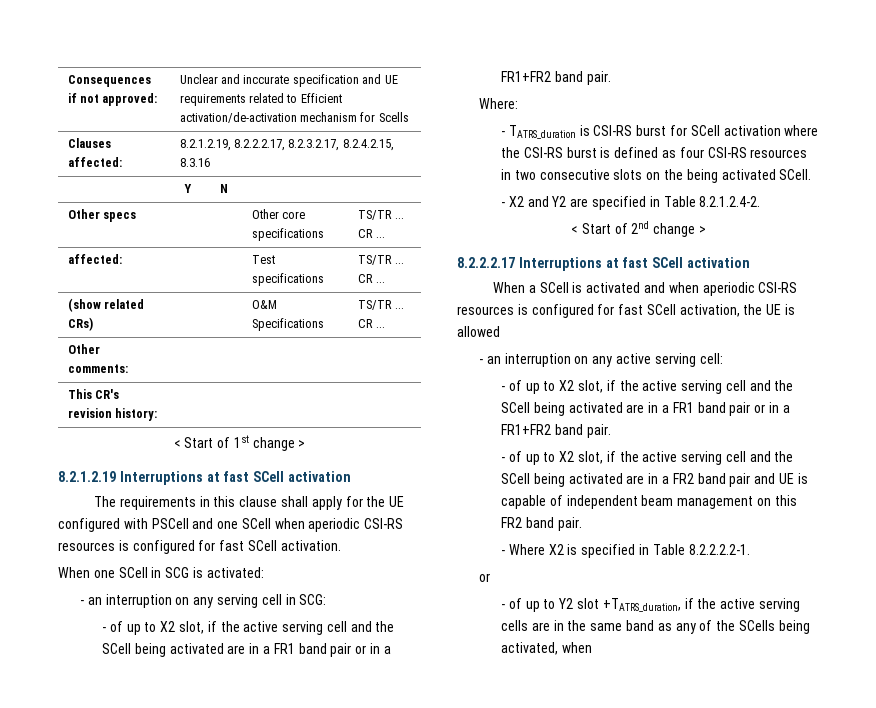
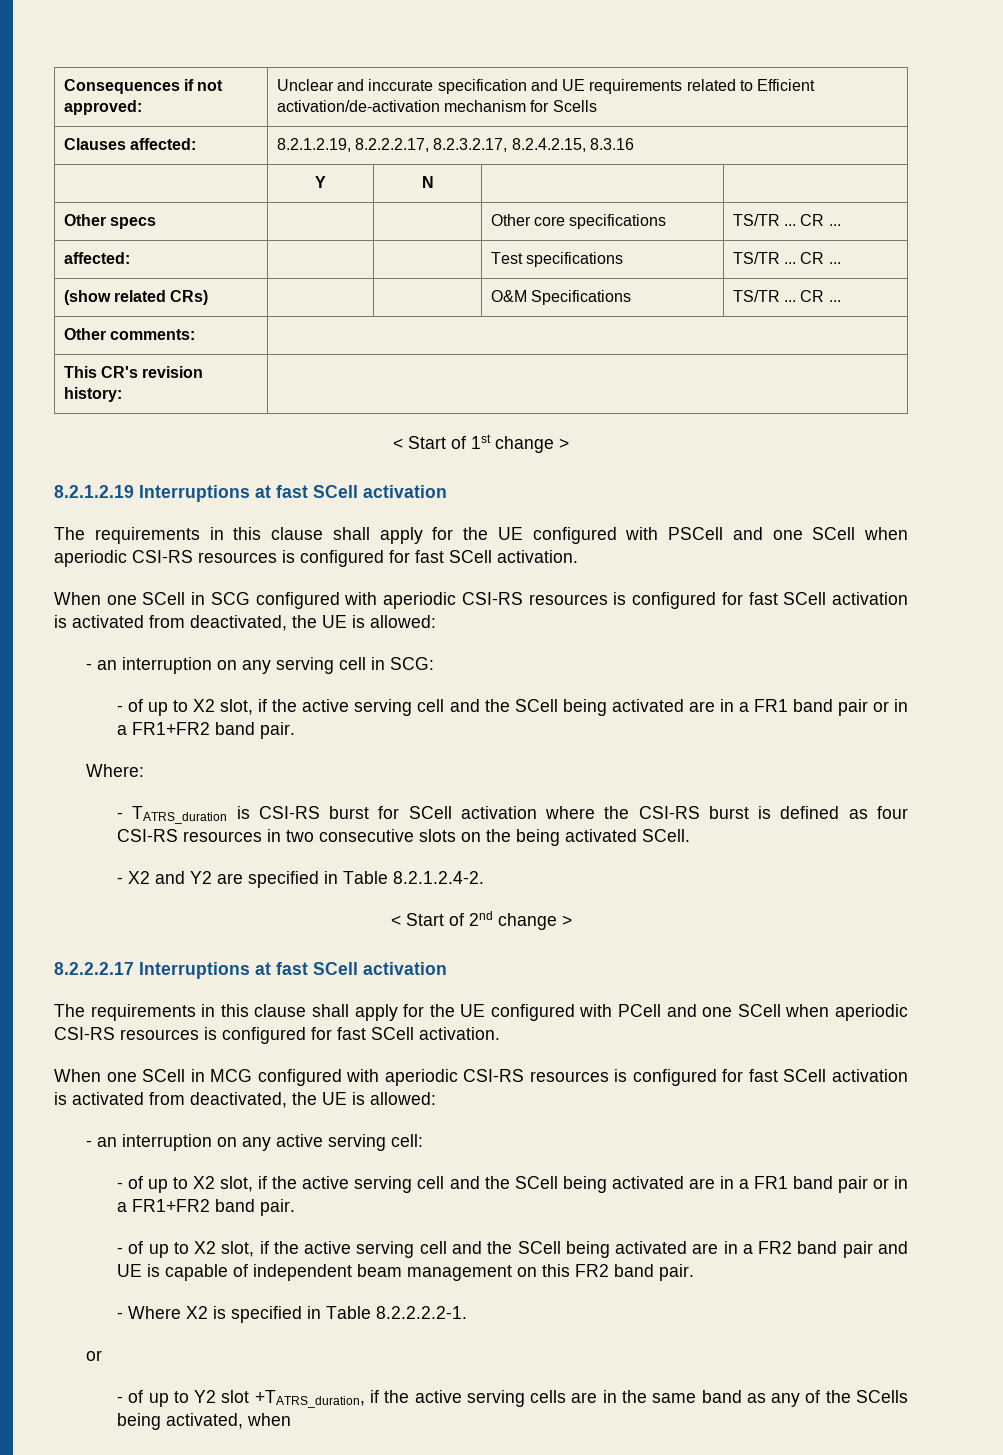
- When one SCell in SCG is activated:
+ When one SCell in SCG configured with aperiodic CSI-RS resources is configured for fast SCell activation is activated from deactivated, the UE is allowed:
- When a SCell is activated and when aperiodic CSI-RS resources is configured for fast SCell activation, the UE is allowed
+ The requirements in this clause shall apply for the UE configured with PCell and one SCell when aperiodic CSI-RS resources is configured for fast SCell activation.
+ When one SCell in MCG configured with aperiodic CSI-RS resources is configured for fast SCell activation is activated from deactivated, the UE is allowed:

